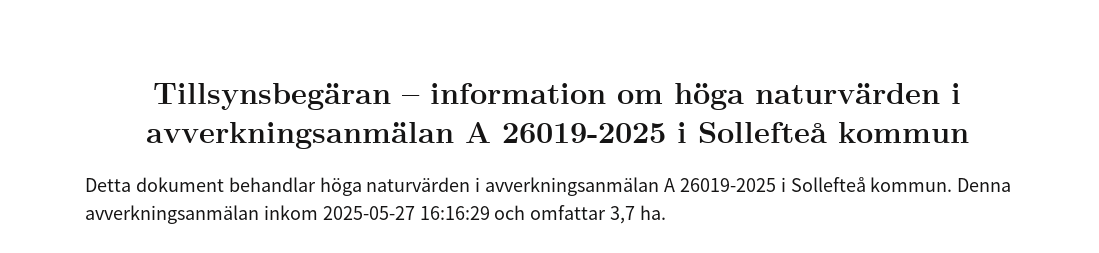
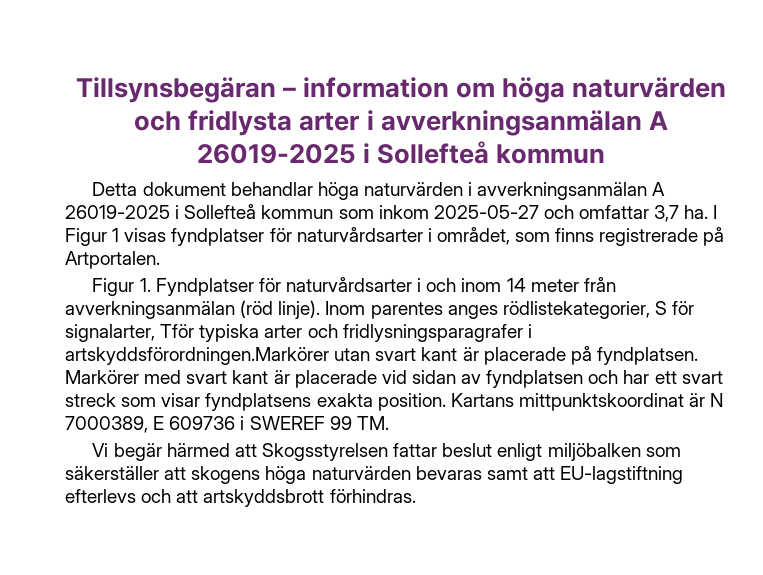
- Tillsynsbegäran – information om höga naturvärden i avverkningsanmälan A 26019-2025 i Sollefteå kommun
+ Tillsynsbegäran – information om höga naturvärden och fridlysta arter i avverkningsanmälan A 26019-2025 i Sollefteå kommun
- Detta dokument behandlar höga naturvärden i avverkningsanmälan A 26019-2025 i Sollefteå kommun. Denna avverkningsanmälan inkom 2025-05-27 16:16:29 och omfattar 3,7 ha.
+ Detta dokument behandlar höga naturvärden i avverkningsanmälan A 26019-2025 i Sollefteå kommun som inkom 2025-05-27 och omfattar 3,7 ha.
+ I Figur 1 visas fyndplatser för naturvårdsarter i området, som finns registrerade på Artportalen.
+ Figur 1. Fyndplatser för naturvårdsarter i och inom 14 meter från avverkningsanmälan (röd linje). Inom parentes anges rödlistekategorier, S för signalarter, Tför typiska arter och fridlysningsparagrafer i artskyddsförordningen.Markörer utan svart kant är placerade på fyndplatsen. Markörer med svart kant är placerade vid sidan av fyndplatsen och har ett svart streck som visar fyndplatsens exakta position. Kartans mittpunktskoordinat är N 7000389, E 609736 i SWEREF 99 TM.
+ Vi begär härmed att Skogsstyrelsen fattar beslut enligt miljöbalken som säkerställer att skogens höga naturvärden bevaras samt att EU-lagstiftning efterlevs och att artskyddsbrott förhindras.

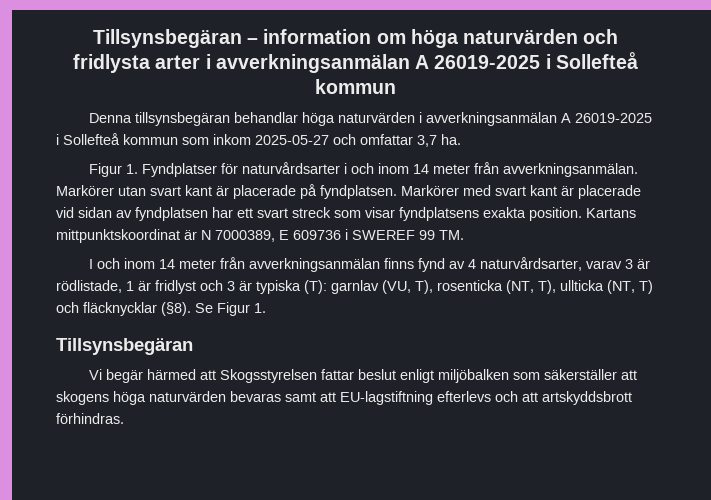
- Detta dokument behandlar höga naturvärden i avverkningsanmälan A 26019-2025 i Sollefteå kommun som inkom 2025-05-27 och omfattar 3,7 ha. I Figur 1 visas fyndplatser för naturvårdsarter i området, som finns registrerade på Artportalen.
+ Denna tillsynsbegäran behandlar höga naturvärden i avverkningsanmälan A 26019-2025 i Sollefteå kommun som inkom 2025-05-27 och omfattar 3,7 ha.
- Figur 1. Fyndplatser för naturvårdsarter i och inom 14 meter från avverkningsanmälan (röd linje). Inom parentes anges rödlistekategorier, S för signalarter, Tför typiska arter och fridlysningsparagrafer i artskyddsförordningen.Markörer utan svart kant är placerade på fyndplatsen.
+ Figur 1. Fyndplatser för naturvårdsarter i och inom 14 meter från avverkningsanmälan. Markörer utan svart kant är placerade på fyndplatsen.
- Markörer med svart kant är placerade vid sidan av fyndplatsen och har ett svart streck som visar fyndplatsens exakta position.
+ Markörer med svart kant är placerade vid sidan av fyndplatsen har ett svart streck som visar fyndplatsens exakta position.
+ I och inom 14 meter från avverkningsanmälan finns fynd av 4 naturvårdsarter, varav 3 är rödlistade, 1 är fridlyst och 3 är typiska (T): garnlav (VU, T), rosenticka (NT, T), ullticka (NT, T) och fläcknycklar (§8). Se Figur 1.
+ Tillsynsbegäran

